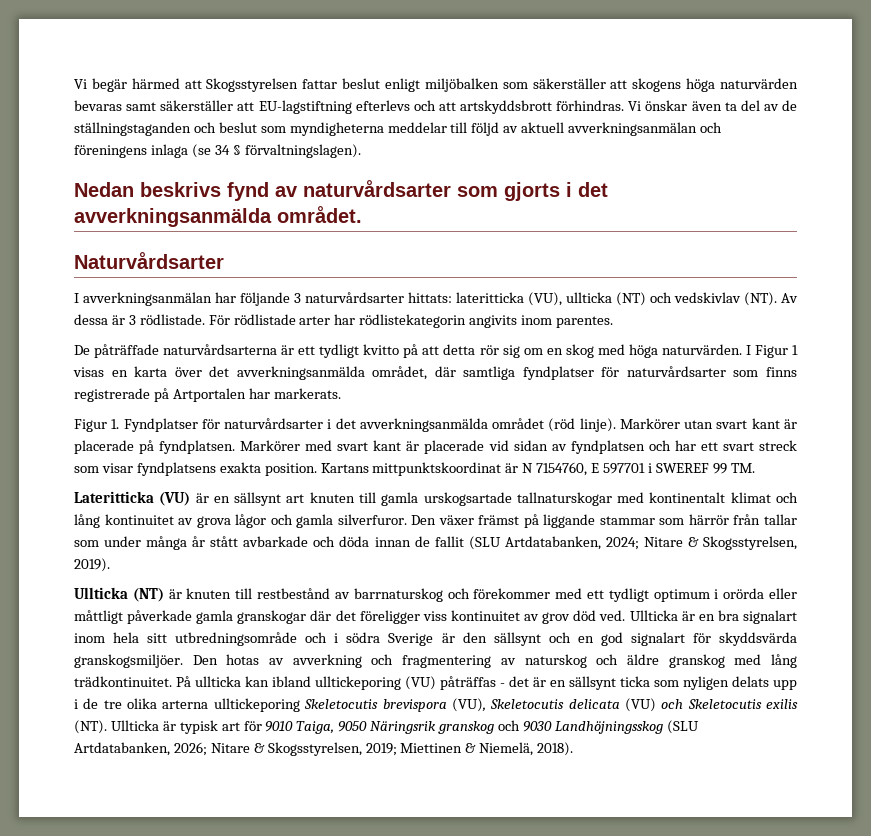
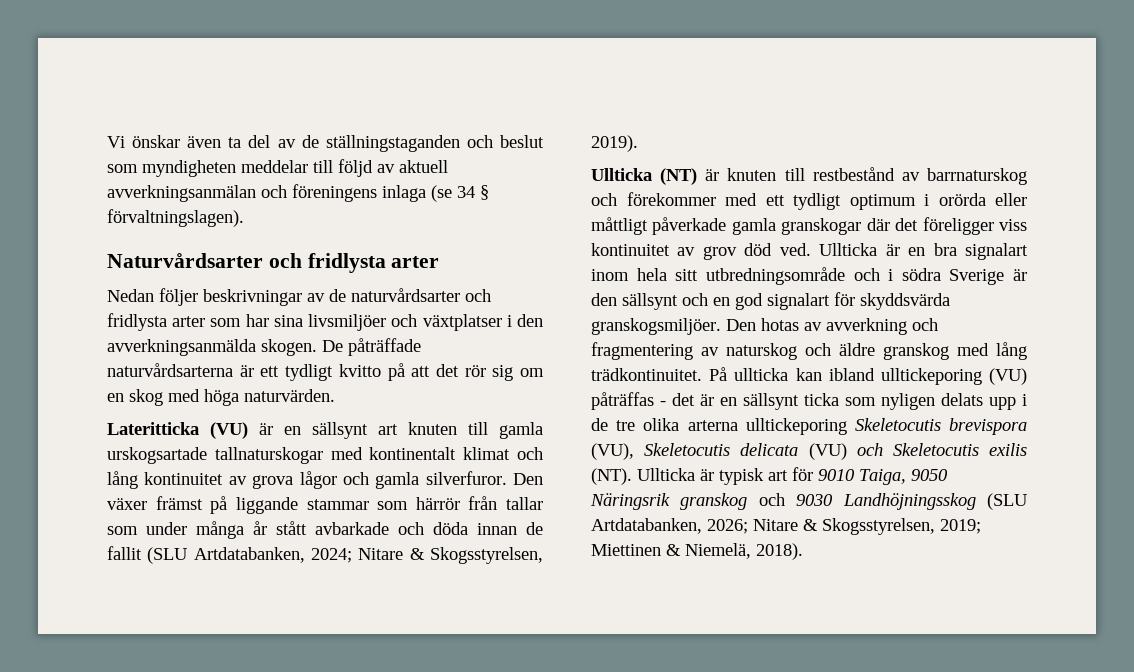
- Vi begär härmed att Skogsstyrelsen fattar beslut enligt miljöbalken som säkerställer att skogens höga naturvärden bevaras samt säkerställer att EU-lagstiftning efterlevs och att artskyddsbrott förhindras. Vi önskar även ta del av de ställningstaganden och beslut som myndigheterna meddelar till följd av aktuell avverkningsanmälan och föreningens inlaga (se 34 § förvaltningslagen).
+ Vi önskar även ta del av de ställningstaganden och beslut som myndigheten meddelar till följd av aktuell avverkningsanmälan och föreningens inlaga (se 34 § förvaltningslagen).
- Nedan beskrivs fynd av naturvårdsarter som gjorts i det avverkningsanmälda området.
- Naturvårdsarter
- I avverkningsanmälan har följande 3 naturvårdsarter hittats: lateritticka (VU), ullticka (NT) och vedskivlav (NT). Av dessa är 3 rödlistade. För rödlistade arter har rödlistekategorin angivits inom parentes.
- De påträffade naturvårdsarterna är ett tydligt kvitto på att detta rör sig om en skog med höga naturvärden. I Figur 1 visas en karta över det avverkningsanmälda området, där samtliga fyndplatser för naturvårdsarter som finns registrerade på Artportalen har markerats.
- Figur 1. Fyndplatser för naturvårdsarter i det avverkningsanmälda området (röd linje). Markörer utan svart kant är placerade på fyndplatsen. Markörer med svart kant är placerade vid sidan av fyndplatsen och har ett svart streck som visar fyndplatsens exakta position. Kartans mittpunktskoordinat är N 7154760, E 597701 i SWEREF 99 TM.
+ Naturvårdsarter och fridlysta arter
+ Nedan följer beskrivningar av de naturvårdsarter och fridlysta arter som har sina livsmiljöer och växtplatser i den avverkningsanmälda skogen. De påträffade naturvårdsarterna är ett tydligt kvitto på att det rör sig om en skog med höga naturvärden.

